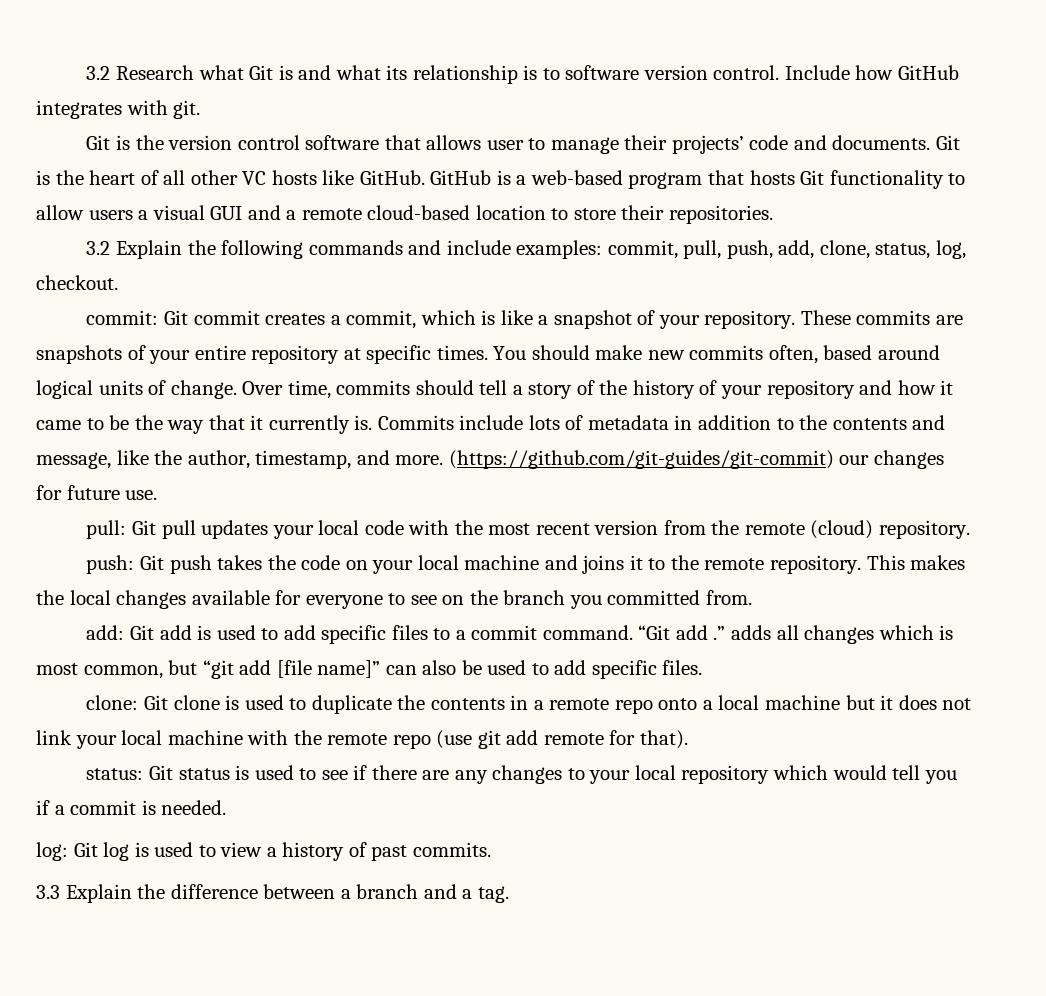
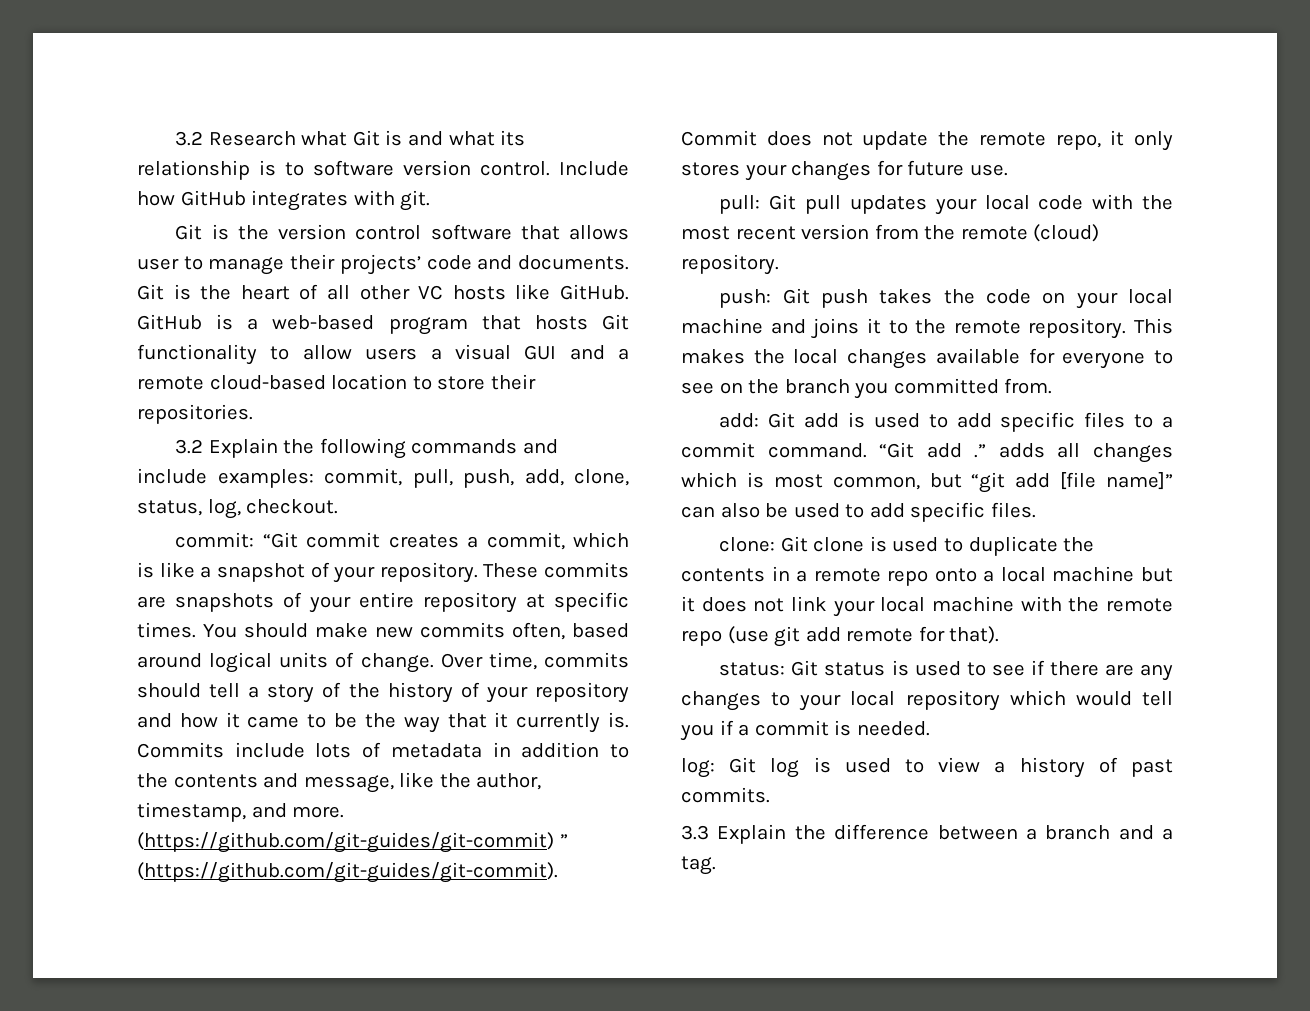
- commit: Git commit creates a commit, which is like a snapshot of your repository.
+ commit: “Git commit creates a commit, which is like a snapshot of your repository.
- (https://github.com/git-guides/git-commit) our changes for future use.
+ (https://github.com/git-guides/git-commit) ” (https://github.com/git-guides/git-commit). Commit does not update the remote repo, it only stores your changes for future use.

